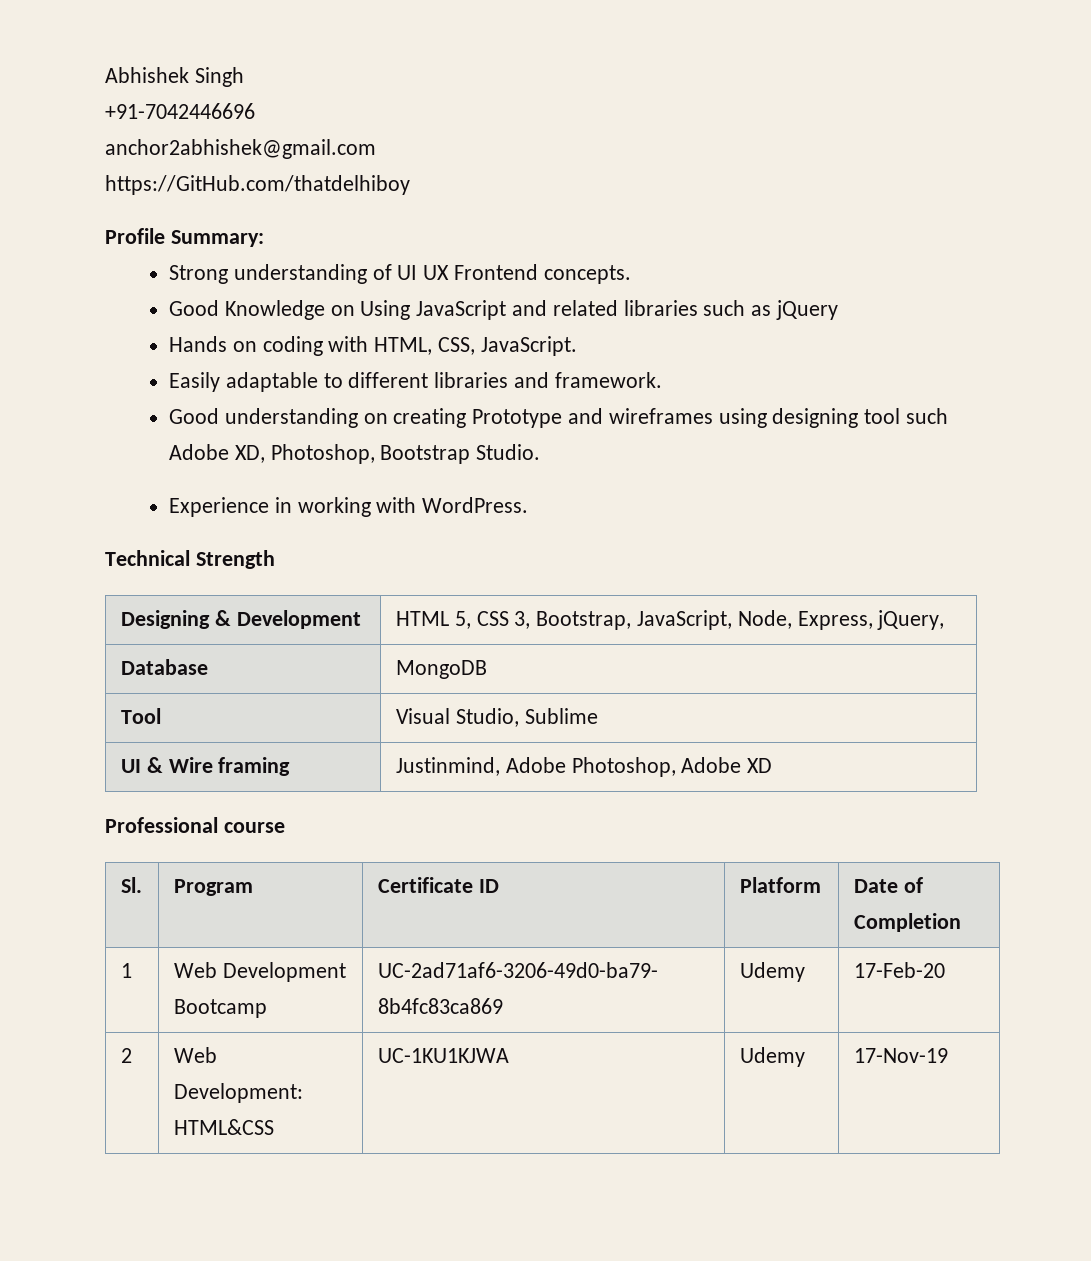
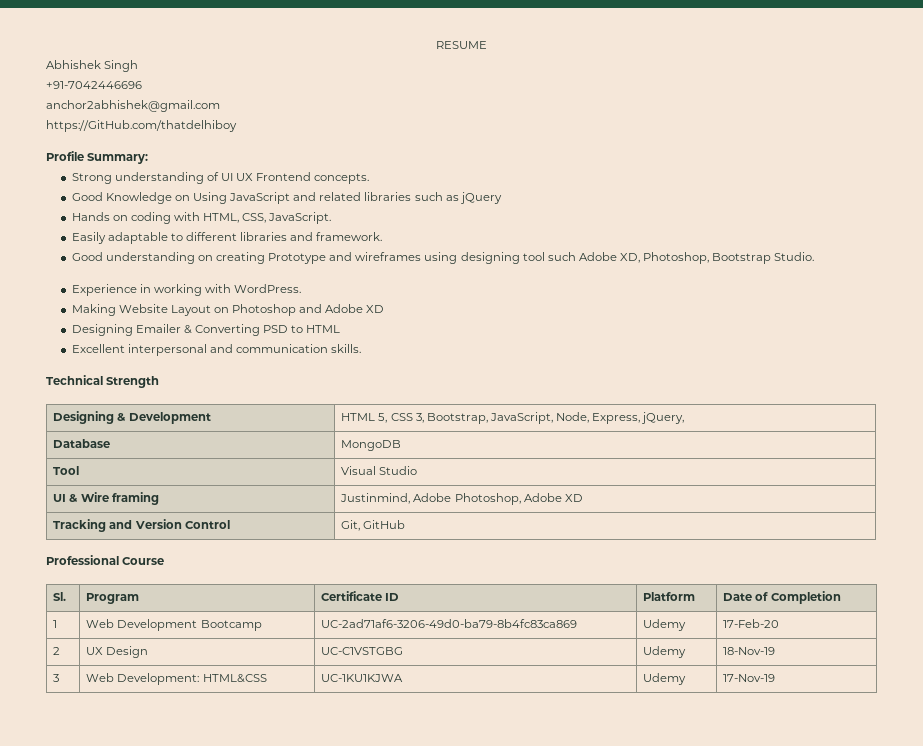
+ RESUME
+ Making Website Layout on Photoshop and Adobe XD
+ Designing Emailer & Converting PSD to HTML
+ Excellent interpersonal and communication skills.
- Tool | Visual Studio, Sublime
+ Tool | Visual Studio
+ Tracking and Version Control | Git, GitHub
- Professional course
+ Professional Course
- 2 | Web Development: HTML&CSS | UC-1KU1KJWA | Udemy | 17-Nov-19
+ 2 | UX Design | UC-C1VSTGBG | Udemy | 18-Nov-19
+ 3 | Web Development: HTML&CSS | UC-1KU1KJWA | Udemy | 17-Nov-19

